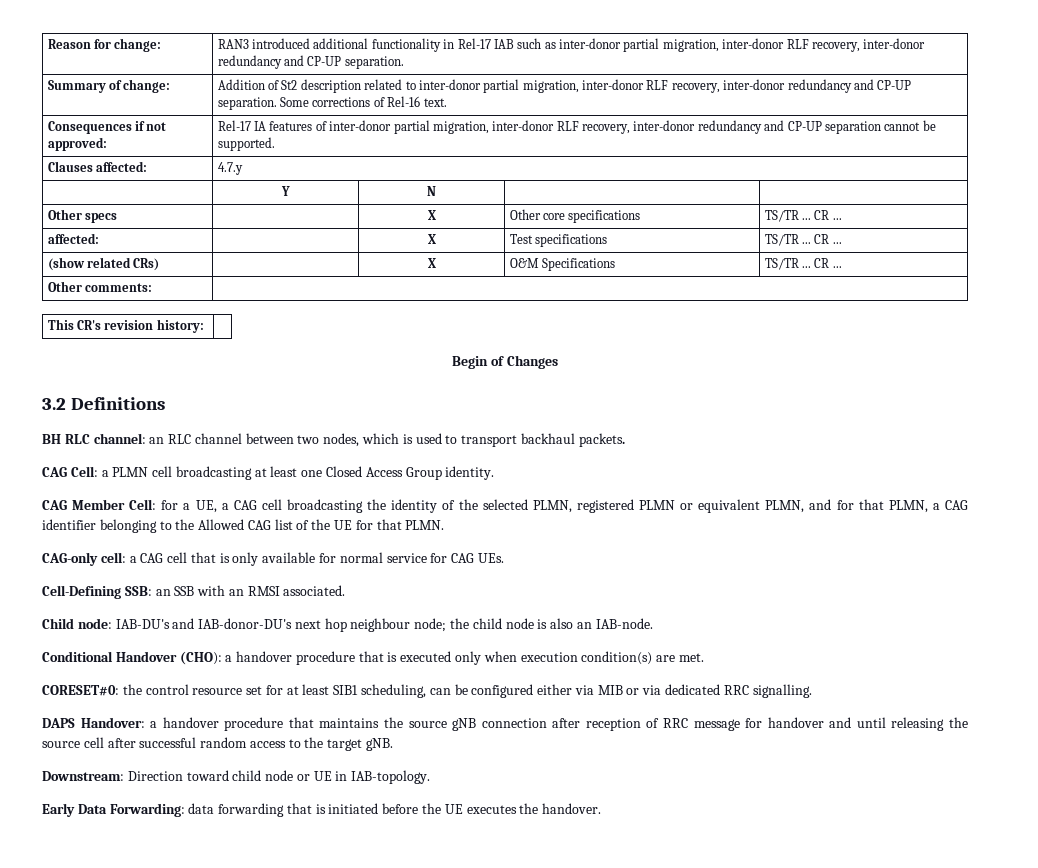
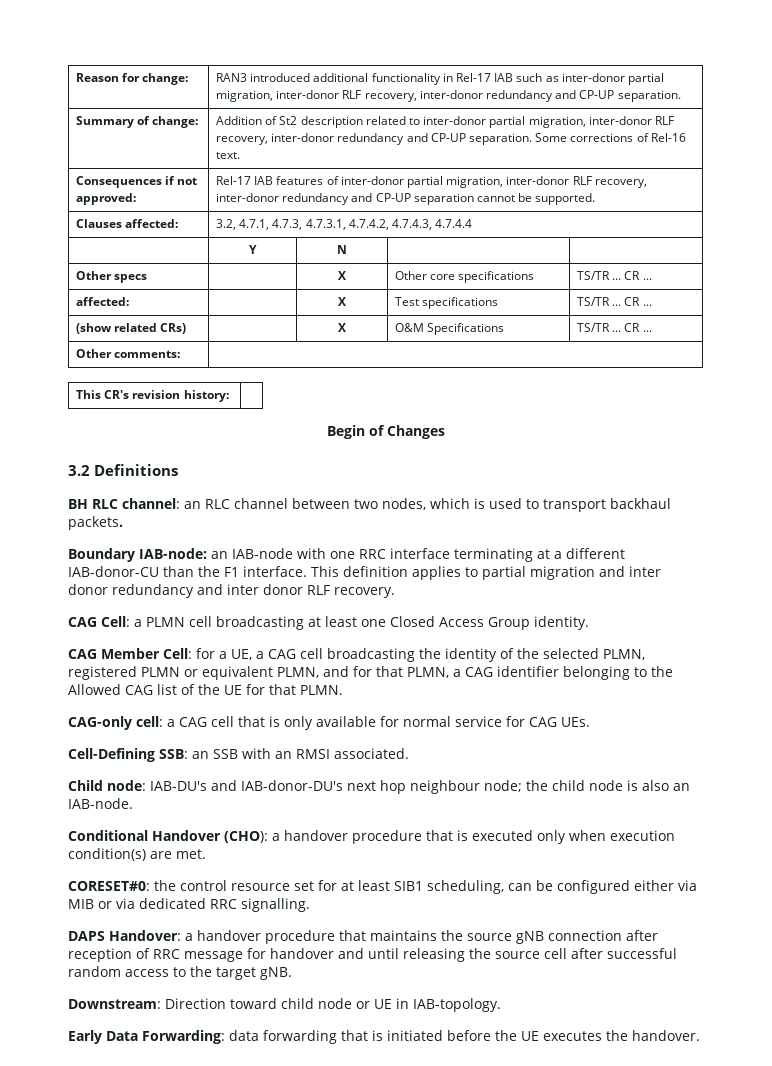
- Consequences if not approved: | Rel-17 IA features of inter-donor partial migration, inter-donor RLF recovery, inter-donor redundancy and CP-UP separation cannot be supported.
+ Consequences if not approved: | Rel-17 IAB features of inter-donor partial migration, inter-donor RLF recovery, inter-donor redundancy and CP-UP separation cannot be supported.
- Clauses affected: | 4.7.y
+ Clauses affected: | 3.2, 4.7.1, 4.7.3, 4.7.3.1, 4.7.4.2, 4.7.4.3, 4.7.4.4
+ Boundary IAB-node: an IAB-node with one RRC interface terminating at a different IAB-donor-CU than the F1 interface. This definition applies to partial migration and inter donor redundancy and inter donor RLF recovery.

